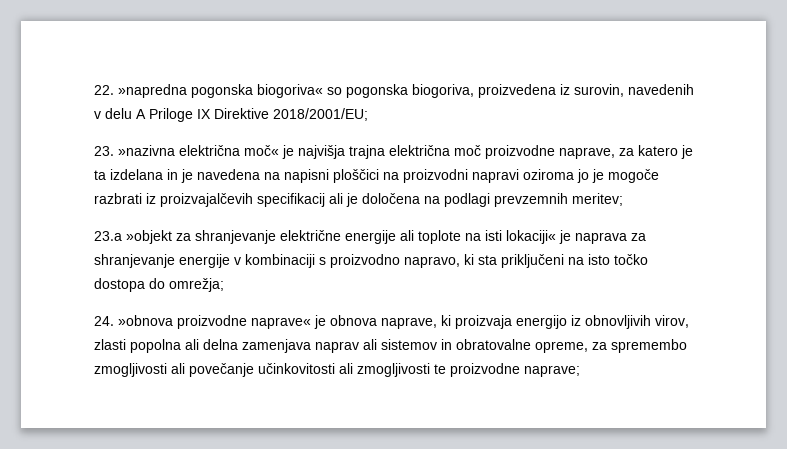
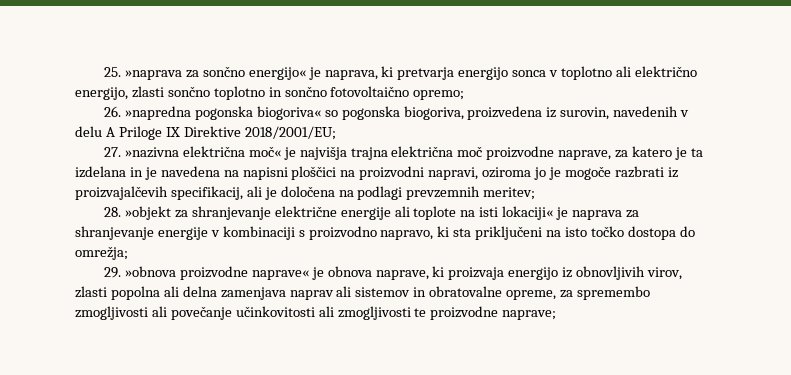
- 22. »napredna pogonska biogoriva« so pogonska biogoriva, proizvedena iz surovin, navedenih v delu A Priloge IX Direktive 2018/2001/EU;
+ 25. »naprava za sončno energijo« je naprava, ki pretvarja energijo sonca v toplotno ali električno energijo, zlasti sončno toplotno in sončno fotovoltaično opremo;
+ 26. »napredna pogonska biogoriva« so pogonska biogoriva, proizvedena iz surovin, navedenih v delu A Priloge IX Direktive 2018/2001/EU;
- 23. »nazivna električna moč« je najvišja trajna električna moč proizvodne naprave, za katero je ta izdelana in je navedena na napisni ploščici na proizvodni napravi oziroma jo je mogoče razbrati iz proizvajalčevih specifikacij ali je določena na podlagi prevzemnih meritev;
+ 27. »nazivna električna moč« je najvišja trajna električna moč proizvodne naprave, za katero je ta izdelana in je navedena na napisni ploščici na proizvodni napravi, oziroma jo je mogoče razbrati iz proizvajalčevih specifikacij, ali je določena na podlagi prevzemnih meritev;
- 23.a »objekt za shranjevanje električne energije ali toplote na isti lokaciji« je naprava za shranjevanje energije v kombinaciji s proizvodno napravo, ki sta priključeni na isto točko dostopa do omrežja;
+ 28. »objekt za shranjevanje električne energije ali toplote na isti lokaciji« je naprava za shranjevanje energije v kombinaciji s proizvodno napravo, ki sta priključeni na isto točko dostopa do omrežja;
- 24. »obnova proizvodne naprave« je obnova naprave, ki proizvaja energijo iz obnovljivih virov, zlasti popolna ali delna zamenjava naprav ali sistemov in obratovalne opreme, za spremembo zmogljivosti ali povečanje učinkovitosti ali zmogljivosti te proizvodne naprave;
+ 29. »obnova proizvodne naprave« je obnova naprave, ki proizvaja energijo iz obnovljivih virov, zlasti popolna ali delna zamenjava naprav ali sistemov in obratovalne opreme, za spremembo zmogljivosti ali povečanje učinkovitosti ali zmogljivosti te proizvodne naprave;

